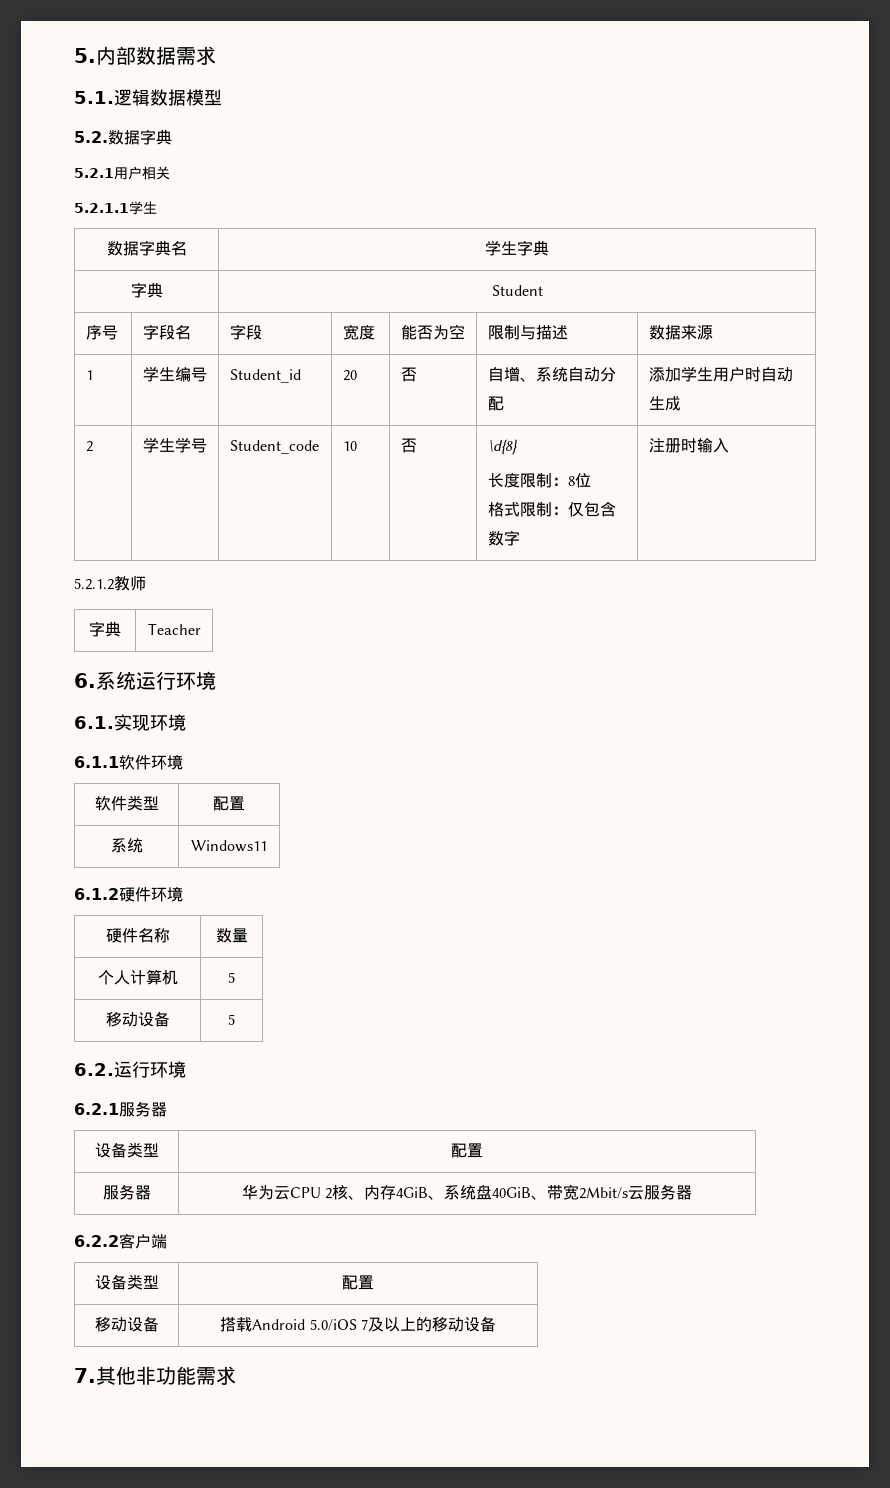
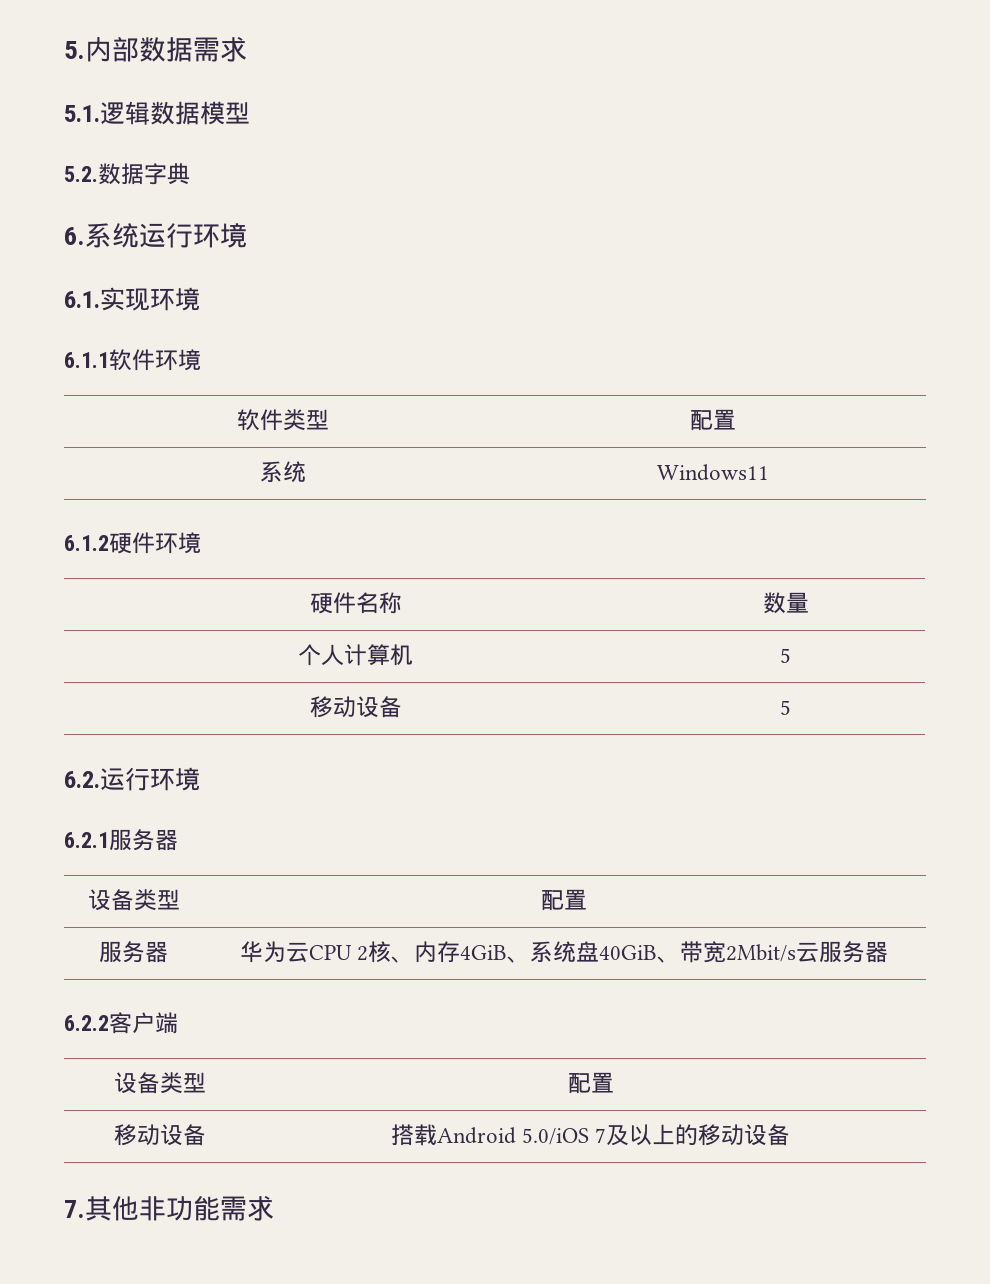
- 5.2.1用户相关
- 5.2.1.1学生
- 数据字典名 | 学生字典
- 字典 | Student
- 序号 | 字段名 | 字段 | 宽度 | 能否为空 | 限制与描述 | 数据来源
- 1 | 学生编号 | Student_id | 20 | 否 | 自增、系统自动分配 | 添加学生用户时自动生成
- 2 | 学生学号 | Student_code | 10 | 否 | \d{8}
- 长度限制：8位
- 格式限制：仅包含数字 | 注册时输入
- 5.2.1.2教师
- 字典 | Teacher

